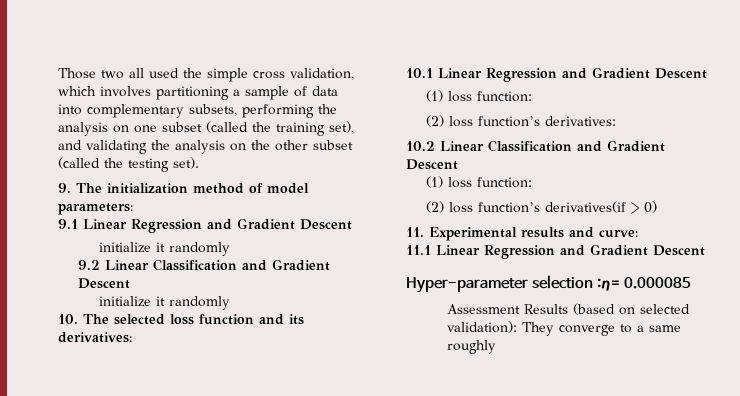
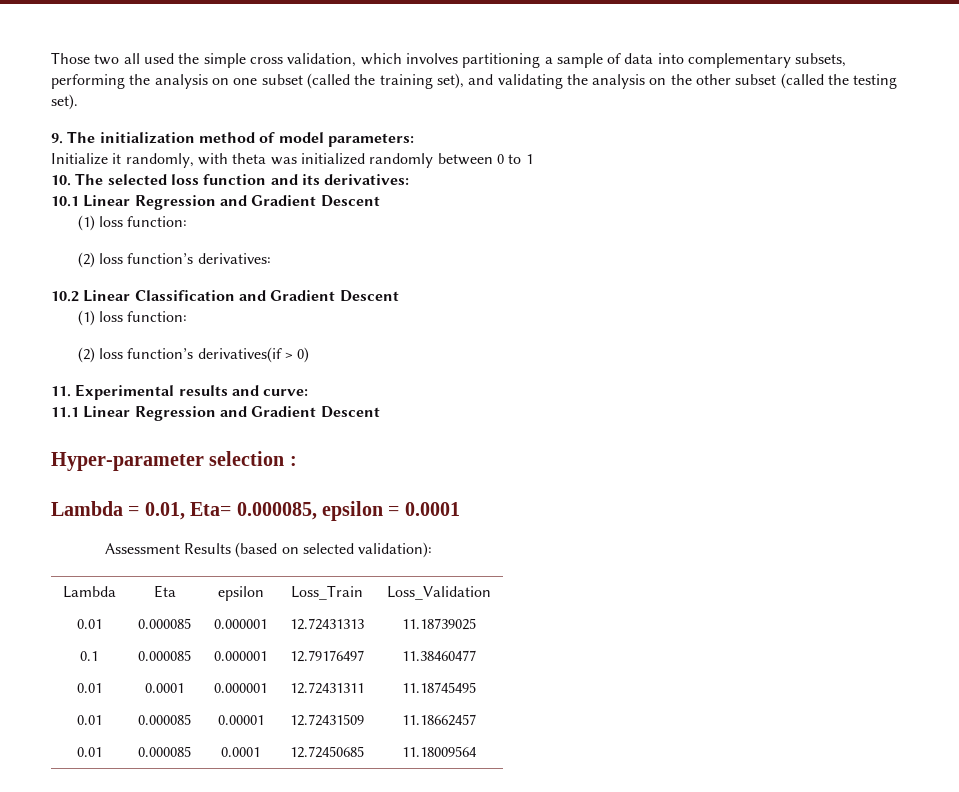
- 9.1 Linear Regression and Gradient Descent
- initialize it randomly
- 9.2 Linear Classification and Gradient Descent
- initialize it randomly
+ Initialize it randomly, with theta was initialized randomly between 0 to 1
- Hyper-parameter selection :η= 0.000085
+ Hyper-parameter selection :
+ Lambda = 0.01, Eta= 0.000085, epsilon = 0.0001
- Assessment Results (based on selected validation): They converge to a same roughly
+ Assessment Results (based on selected validation):
+ Lambda | Eta | epsilon | Loss_Train | Loss_Validation
+ 0.01 | 0.000085 | 0.000001 | 12.72431313 | 11.18739025
+ 0.1 | 0.000085 | 0.000001 | 12.79176497 | 11.38460477
+ 0.01 | 0.0001 | 0.000001 | 12.72431311 | 11.18745495
+ 0.01 | 0.000085 | 0.00001 | 12.72431509 | 11.18662457
+ 0.01 | 0.000085 | 0.0001 | 12.72450685 | 11.18009564

